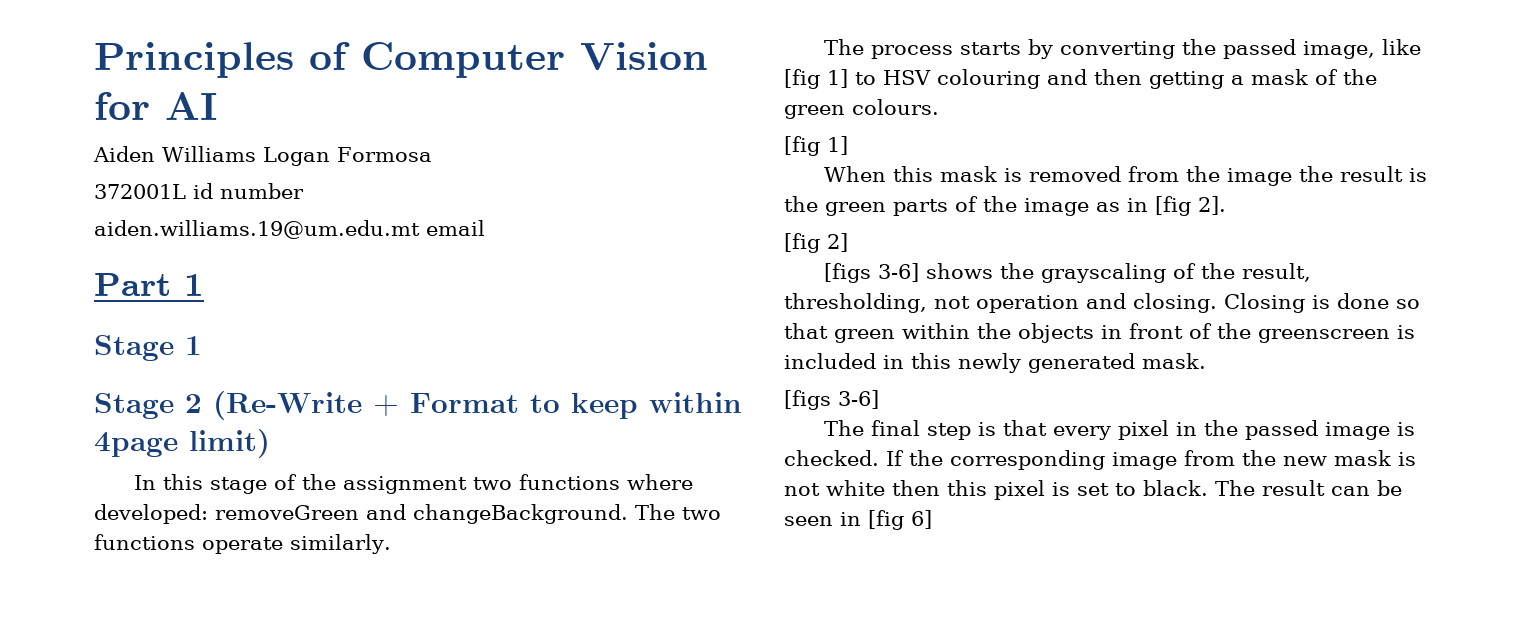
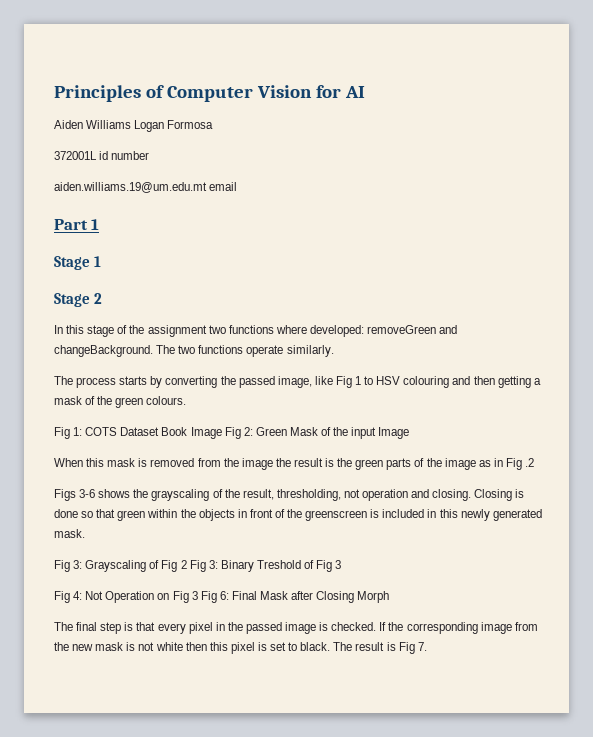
- Stage 2 (Re-Write + Format to keep within 4page limit)
+ Stage 2
- The process starts by converting the passed image, like [fig 1] to HSV colouring and then getting a mask of the green colours.
- [fig 1]
+ The process starts by converting the passed image, like Fig 1 to HSV colouring and then getting a mask of the green colours.
+ Fig 1: COTS Dataset Book Image Fig 2: Green Mask of the input Image
- When this mask is removed from the image the result is the green parts of the image as in [fig 2].
- [fig 2]
- [figs 3-6] shows the grayscaling of the result, thresholding, not operation and closing.
+ When this mask is removed from the image the result is the green parts of the image as in Fig .2
+ Figs 3-6 shows the grayscaling of the result, thresholding, not operation and closing.
  Closing is done so that green within the objects in front of the greenscreen is included in this newly generated mask.
- [figs 3-6]
+ Fig 3: Grayscaling of Fig 2 Fig 3: Binary Treshold of Fig 3
+ Fig 4: Not Operation on Fig 3 Fig 6: Final Mask after Closing Morph
- The result can be seen in [fig 6]
+ The result is Fig 7.

